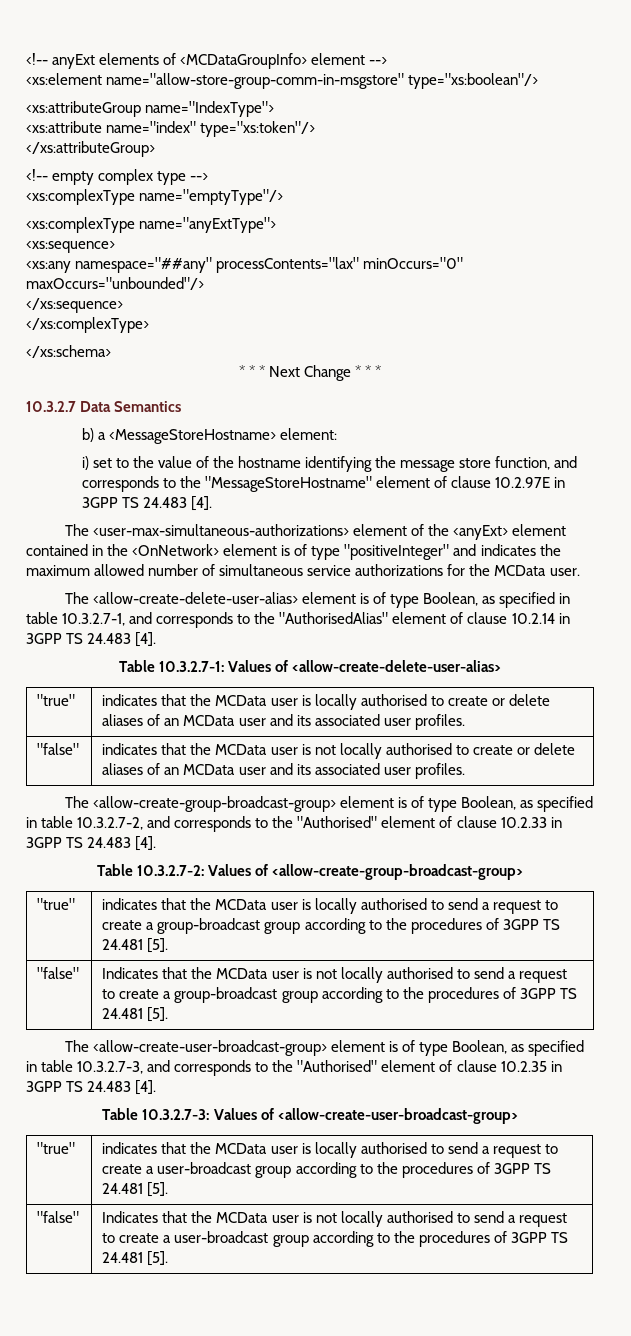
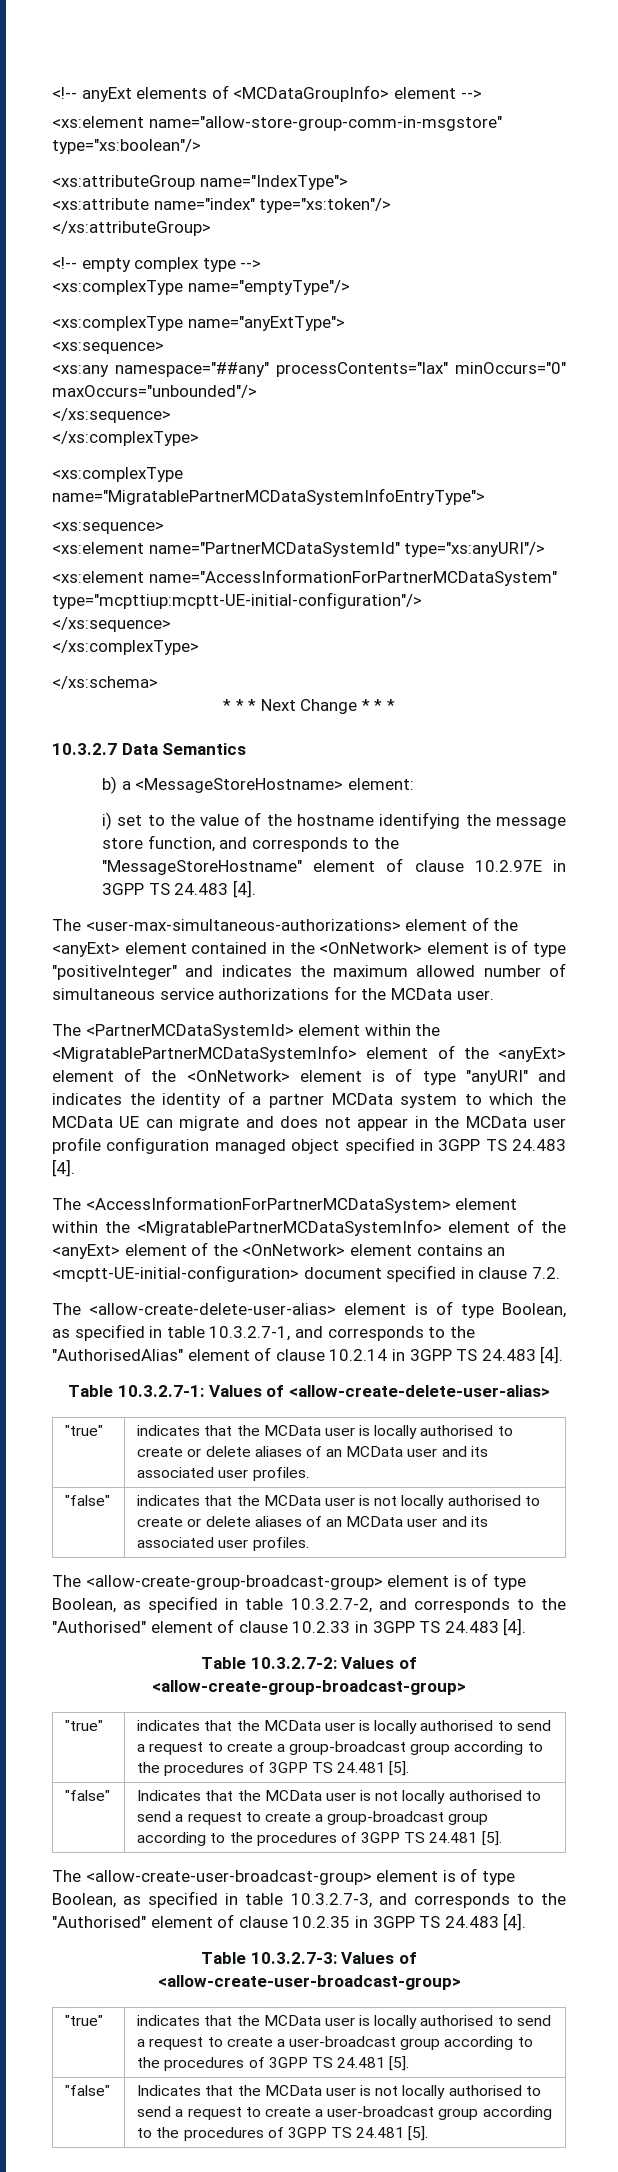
+ <xs:complexType name="MigratablePartnerMCDataSystemInfoEntryType">
+ <xs:sequence>
+ <xs:element name="PartnerMCDataSystemId" type="xs:anyURI"/>
+ <xs:element name="AccessInformationForPartnerMCDataSystem" type="mcpttiup:mcptt-UE-initial-configuration"/>
+ </xs:sequence>
+ </xs:complexType>
+ The <PartnerMCDataSystemId> element within the <MigratablePartnerMCDataSystemInfo> element of the <anyExt> element of the <OnNetwork> element is of type "anyURI" and indicates the identity of a partner MCData system to which the MCData UE can migrate and does not appear in the MCData user profile configuration managed object specified in 3GPP TS 24.483 [4].
+ The <AccessInformationForPartnerMCDataSystem> element within the <MigratablePartnerMCDataSystemInfo> element of the <anyExt> element of the <OnNetwork> element contains an <mcptt-UE-initial-configuration> document specified in clause 7.2.

